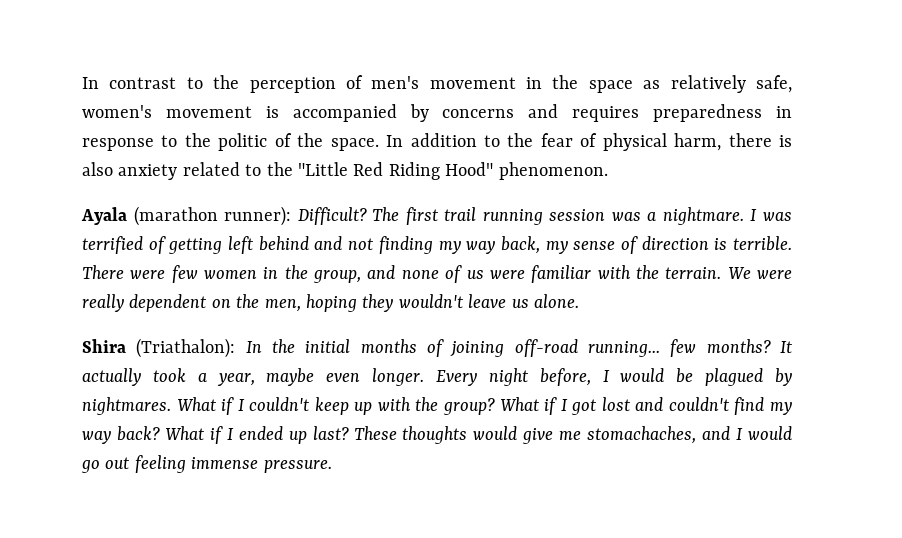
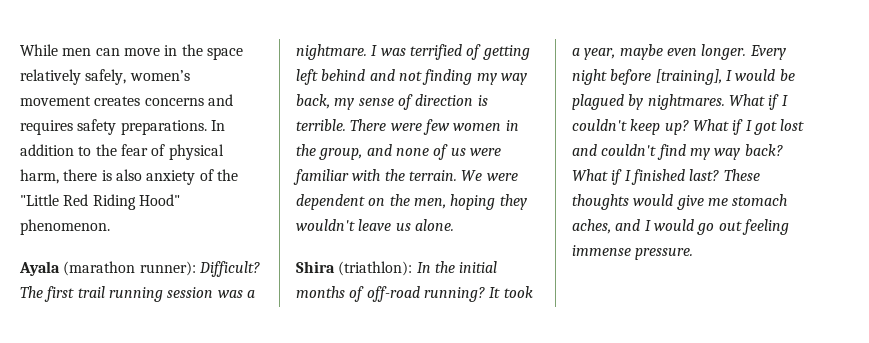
- In contrast to the perception of men's movement in the space as relatively safe, women's movement is accompanied by concerns and requires preparedness in response to the politic of the space.
+ While men can move in the space relatively safely, women’s movement creates concerns and requires safety preparations.
- In addition to the fear of physical harm, there is also anxiety related to the "Little Red Riding Hood" phenomenon.
+ In addition to the fear of physical harm, there is also anxiety of the "Little Red Riding Hood" phenomenon.
- We were really dependent on the men, hoping they wouldn't leave us alone.
+ We were dependent on the men, hoping they wouldn't leave us alone.
- Shira (Triathalon): In the initial months of joining off-road running... few months? It actually took a year, maybe even longer.
+ Shira (triathlon): In the initial months of off-road running? It took a year, maybe even longer.
- Every night before, I would be plagued by nightmares.
+ Every night before [training], I would be plagued by nightmares.
- What if I couldn't keep up with the group?
+ What if I couldn't keep up?
- What if I ended up last?
+ What if I finished last?
- These thoughts would give me stomachaches, and I would go out feeling immense pressure.
+ These thoughts would give me stomach aches, and I would go out feeling immense pressure.

